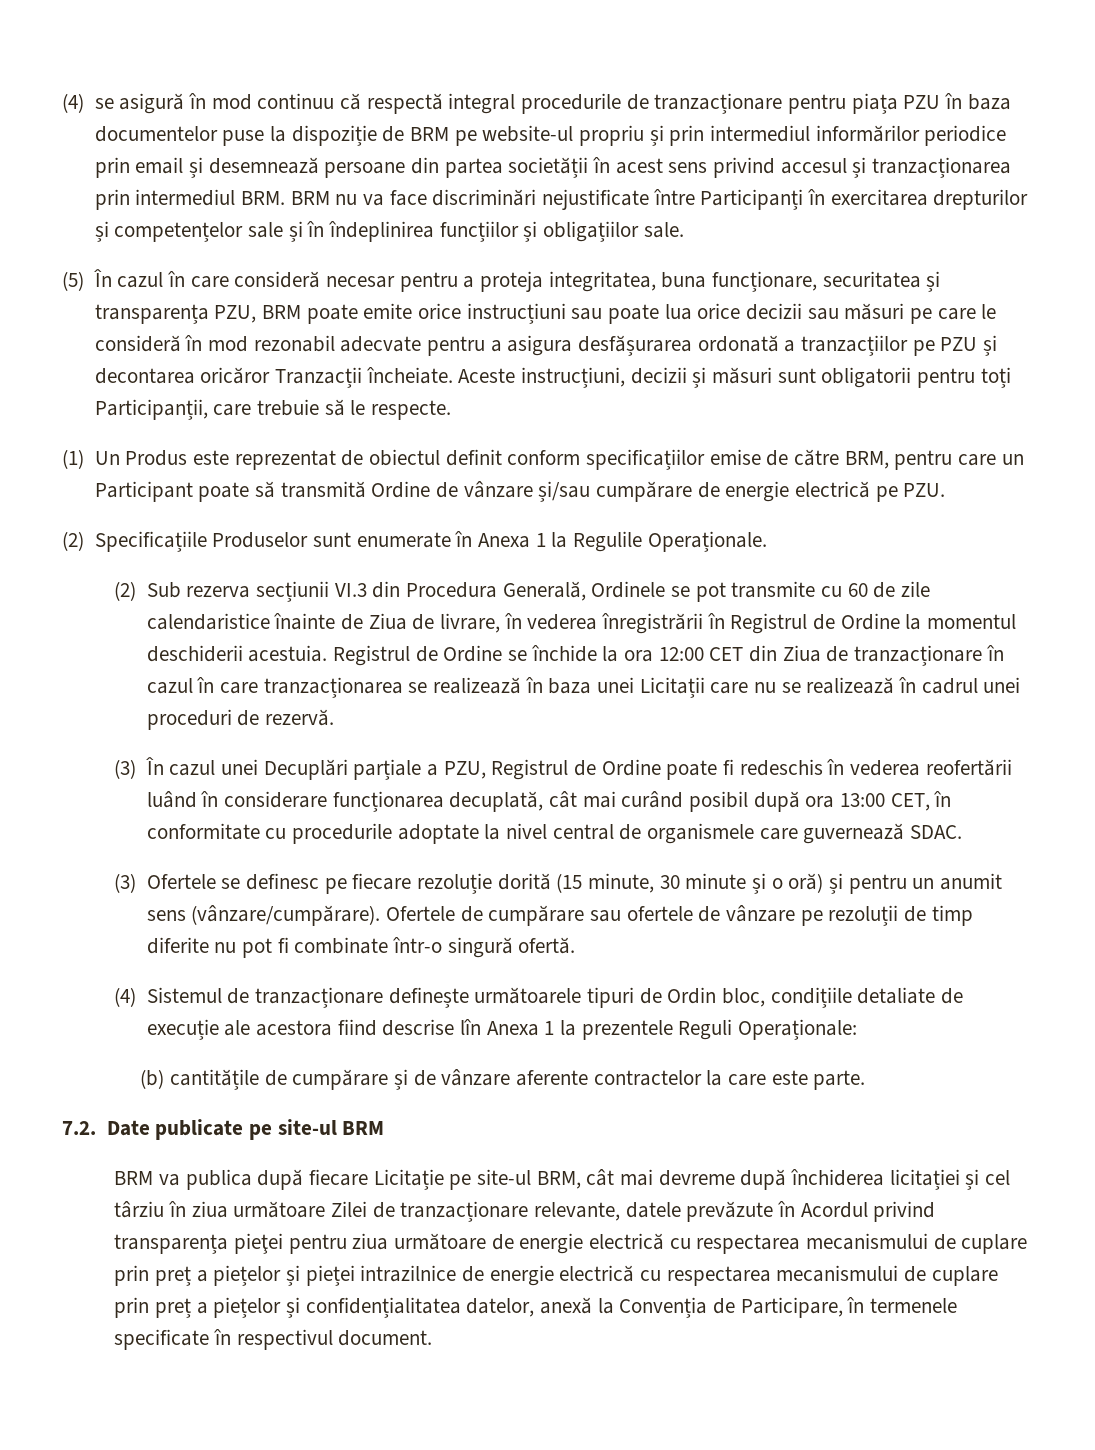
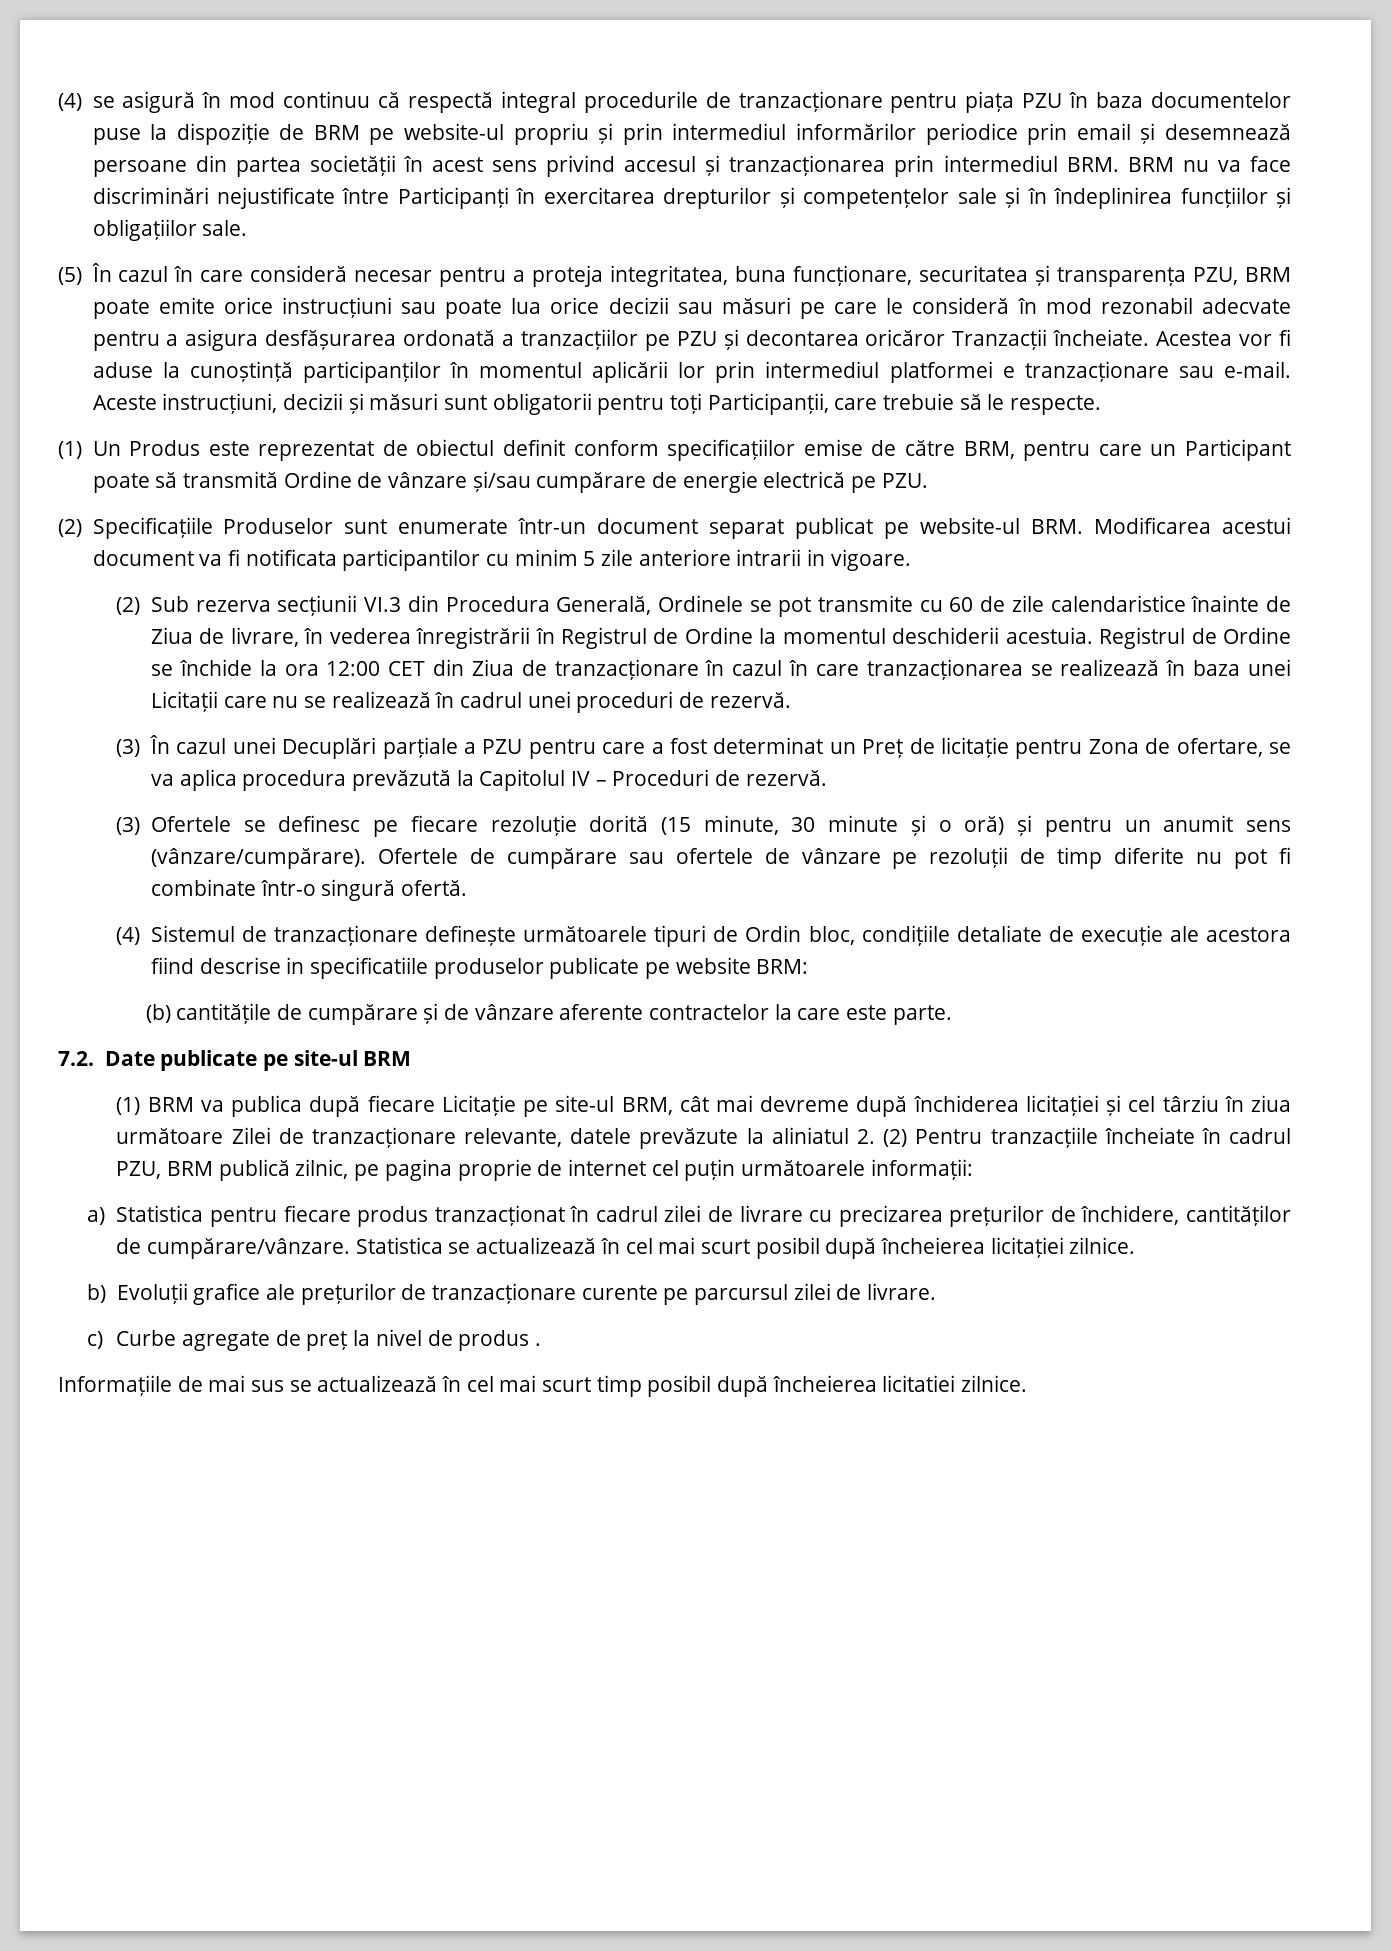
+ Acestea vor fi aduse la cunoștință participanților în momentul aplicării lor prin intermediul platformei e tranzacționare sau e-mail.
- (2) Specificațiile Produselor sunt enumerate în Anexa 1 la Regulile Operaționale.
+ (2) Specificațiile Produselor sunt enumerate într-un document separat publicat pe website-ul BRM. Modificarea acestui document va fi notificata participantilor cu minim 5 zile anteriore intrarii in vigoare.
- (3) În cazul unei Decuplări parțiale a PZU, Registrul de Ordine poate fi redeschis în vederea reofertării luând în considerare funcționarea decuplată, cât mai curând posibil după ora 13:00 CET, în conformitate cu procedurile adoptate la nivel central de organismele care guvernează SDAC.
+ (3) În cazul unei Decuplări parțiale a PZU pentru care a fost determinat un Preț de licitație pentru Zona de ofertare, se va aplica procedura prevăzută la Capitolul IV – Proceduri de rezervă.
- (4) Sistemul de tranzacționare definește următoarele tipuri de Ordin bloc, condițiile detaliate de execuție ale acestora fiind descrise lîn Anexa 1 la prezentele Reguli Operaționale:
+ (4) Sistemul de tranzacționare definește următoarele tipuri de Ordin bloc, condițiile detaliate de execuție ale acestora fiind descrise in specificatiile produselor publicate pe website BRM:
- BRM va publica după fiecare Licitație pe site-ul BRM, cât mai devreme după închiderea licitației și cel târziu în ziua următoare Zilei de tranzacționare relevante, datele prevăzute în Acordul privind transparența pieţei pentru ziua următoare de energie electrică cu respectarea mecanismului de cuplare prin preț a piețelor și pieței intrazilnice de energie electrică cu respectarea mecanismului de cuplare prin preț a piețelor și confidențialitatea datelor, anexă la Convenția de Participare, în termenele specificate în respectivul document.
+ (1) BRM va publica după fiecare Licitație pe site-ul BRM, cât mai devreme după închiderea licitației și cel târziu în ziua următoare Zilei de tranzacționare relevante, datele prevăzute la aliniatul 2. (2) Pentru tranzacțiile încheiate în cadrul PZU, BRM publică zilnic, pe pagina proprie de internet cel puțin următoarele informații:
+ a) Statistica pentru fiecare produs tranzacționat în cadrul zilei de livrare cu precizarea prețurilor de închidere, cantităților de cumpărare/vânzare. Statistica se actualizează în cel mai scurt posibil după încheierea licitației zilnice.
+ b) Evoluții grafice ale prețurilor de tranzacționare curente pe parcursul zilei de livrare.
+ c) Curbe agregate de preț la nivel de produs .
+ Informațiile de mai sus se actualizează în cel mai scurt timp posibil după încheierea licitatiei zilnice.

